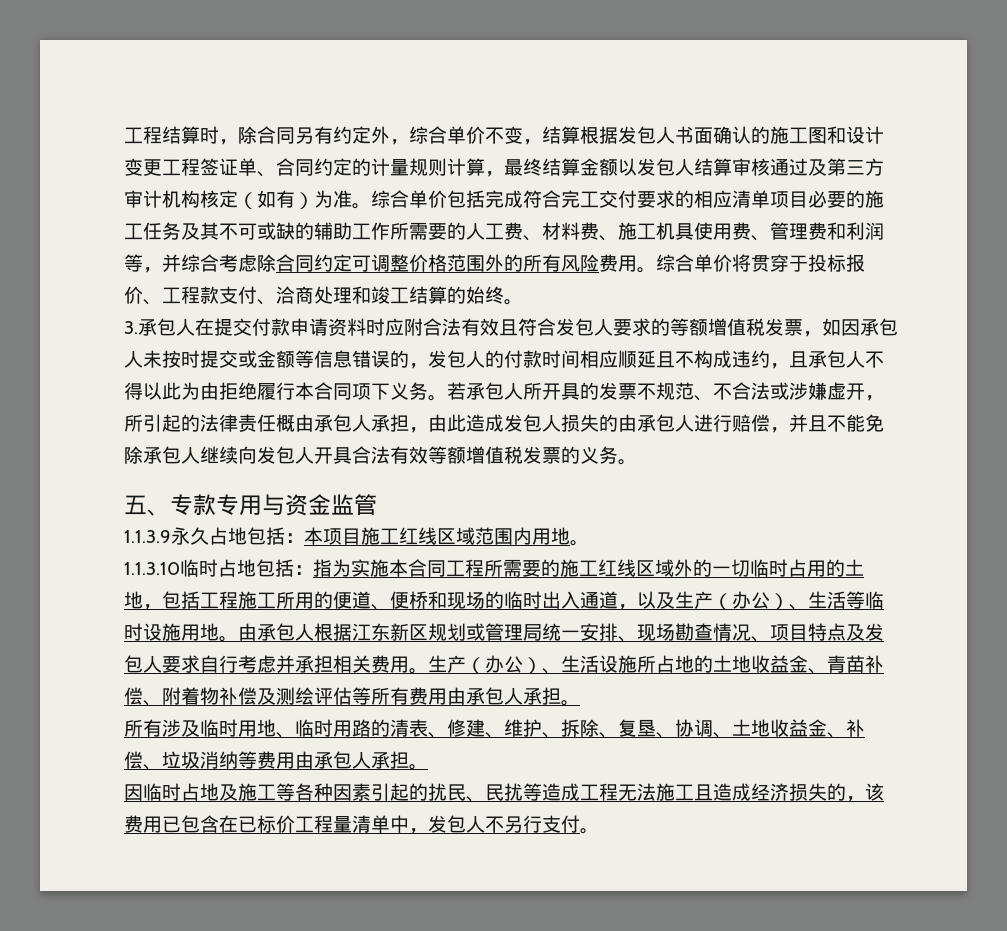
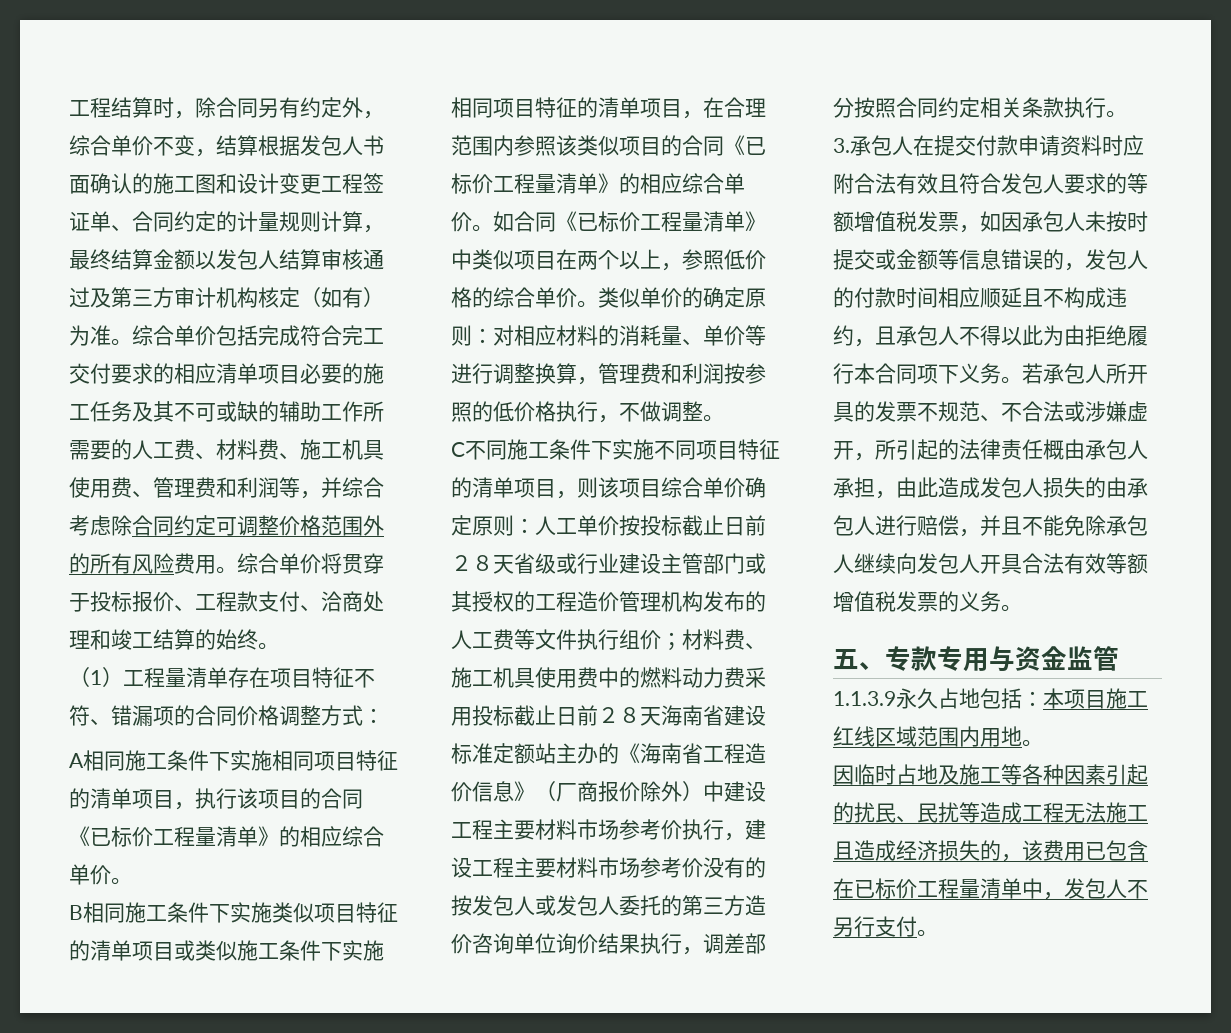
+ （1）工程量清单存在项目特征不符、错漏项的合同价格调整方式：
+ A相同施工条件下实施相同项目特征的清单项目，执行该项目的合同《已标价工程量清单》的相应综合单价。
+ B相同施工条件下实施类似项目特征的清单项目或类似施工条件下实施相同项目特征的清单项目，在合理范围内参照该类似项目的合同《已标价工程量清单》的相应综合单价。如合同《已标价工程量清单》中类似项目在两个以上，参照低价格的综合单价。类似单价的确定原则：对相应材料的消耗量、单价等进行调整换算，管理费和利润按参照的低价格执行，不做调整。
+ C不同施工条件下实施不同项目特征的清单项目，则该项目综合单价确定原则：人工单价按投标截止日前２８天省级或行业建设主管部门或其授权的工程造价管理机构发布的人工费等文件执行组价；材料费、施工机具使用费中的燃料动力费采用投标截止日前２８天海南省建设标准定额站主办的《海南省工程造价信息》（厂商报价除外）中建设工程主要材料市场参考价执行，建设工程主要材料市场参考价没有的按发包人或发包人委托的第三方造价咨询单位询价结果执行，调差部分按照合同约定相关条款执行。
- 1.1.3.10临时占地包括：指为实施本合同工程所需要的施工红线区域外的一切临时占用的土地，包括工程施工所用的便道、便桥和现场的临时出入通道，以及生产（办公）、生活等临时设施用地。由承包人根据江东新区规划或管理局统一安排、现场勘查情况、项目特点及发包人要求自行考虑并承担相关费用。生产（办公）、生活设施所占地的土地收益金、青苗补偿、附着物补偿及测绘评估等所有费用由承包人承担。
- 所有涉及临时用地、临时用路的清表、修建、维护、拆除、复垦、协调、土地收益金、补偿、垃圾消纳等费用由承包人承担。

